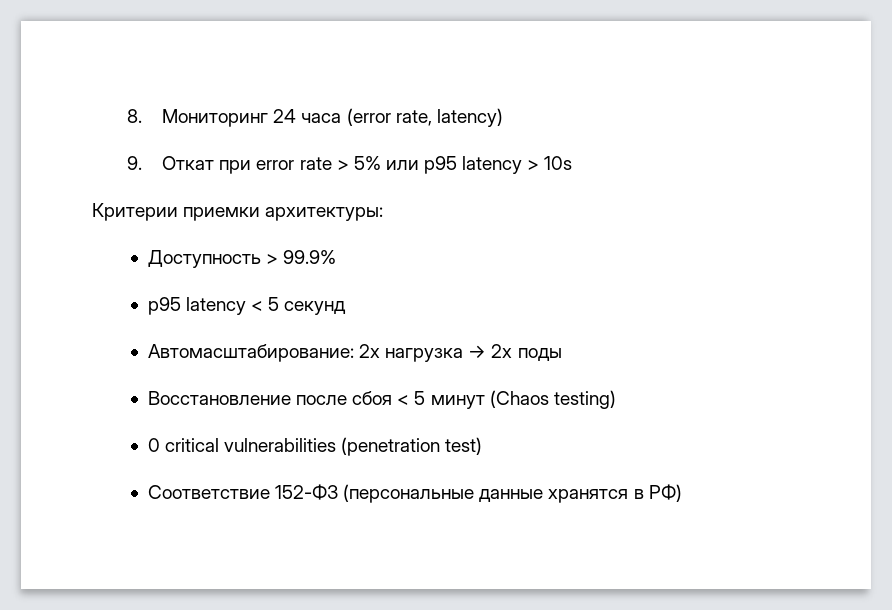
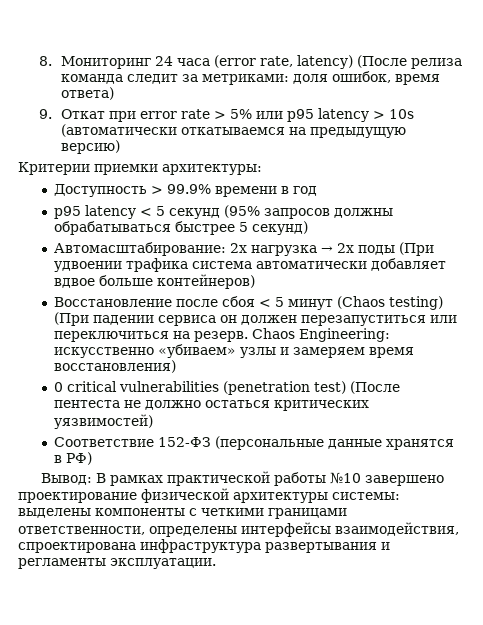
- 8. Мониторинг 24 часа (error rate, latency)
+ 8. Мониторинг 24 часа (error rate, latency) (После релиза команда следит за метриками: доля ошибок, время ответа)
- 9. Откат при error rate > 5% или p95 latency > 10s
+ 9. Откат при error rate > 5% или p95 latency > 10s (автоматически откатываемся на предыдущую версию)
- Доступность > 99.9%
+ Доступность > 99.9% времени в год
- p95 latency < 5 секунд
+ p95 latency < 5 секунд (95% запросов должны обрабатываться быстрее 5 секунд)
- Автомасштабирование: 2x нагрузка → 2x поды
+ Автомасштабирование: 2x нагрузка → 2x поды (При удвоении трафика система автоматически добавляет вдвое больше контейнеров)
- Восстановление после сбоя < 5 минут (Chaos testing)
+ Восстановление после сбоя < 5 минут (Chaos testing) (При падении сервиса он должен перезапуститься или переключиться на резерв. Chaos Engineering: искусственно «убиваем» узлы и замеряем время восстановления)
- 0 critical vulnerabilities (penetration test)
+ 0 critical vulnerabilities (penetration test) (После пентеста не должно остаться критических уязвимостей)
+ Вывод: В рамках практической работы №10 завершено проектирование физической архитектуры системы: выделены компоненты с четкими границами ответственности, определены интерфейсы взаимодействия, спроектирована инфраструктура развертывания и регламенты эксплуатации.

